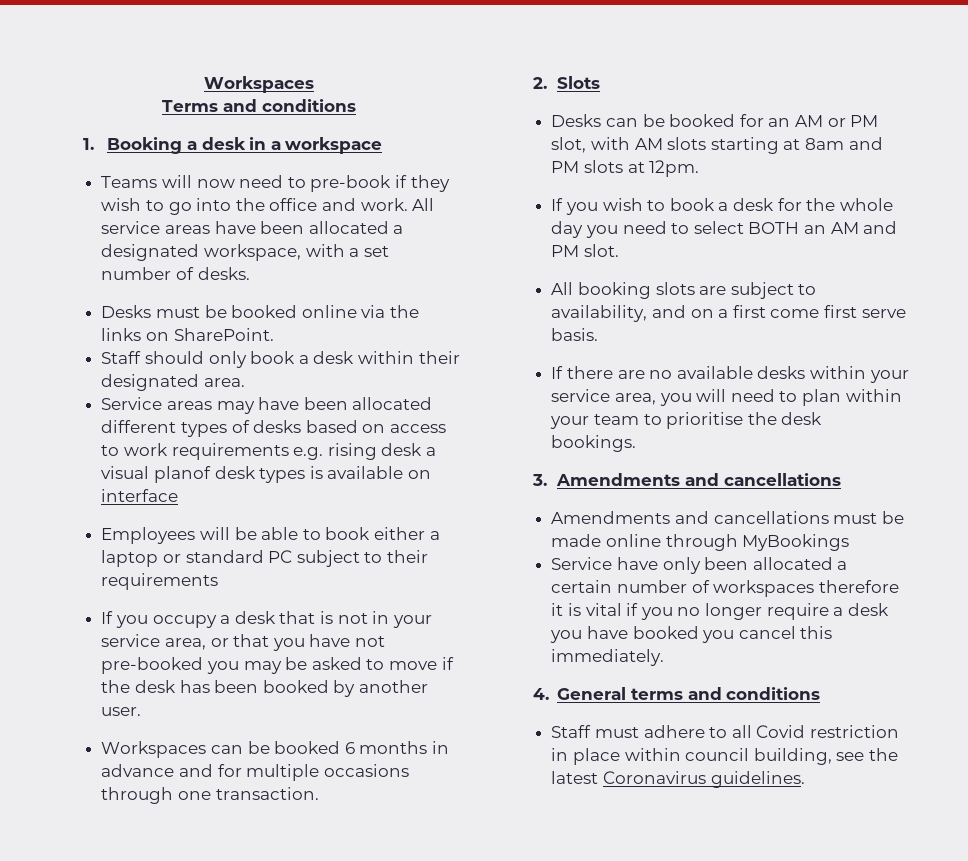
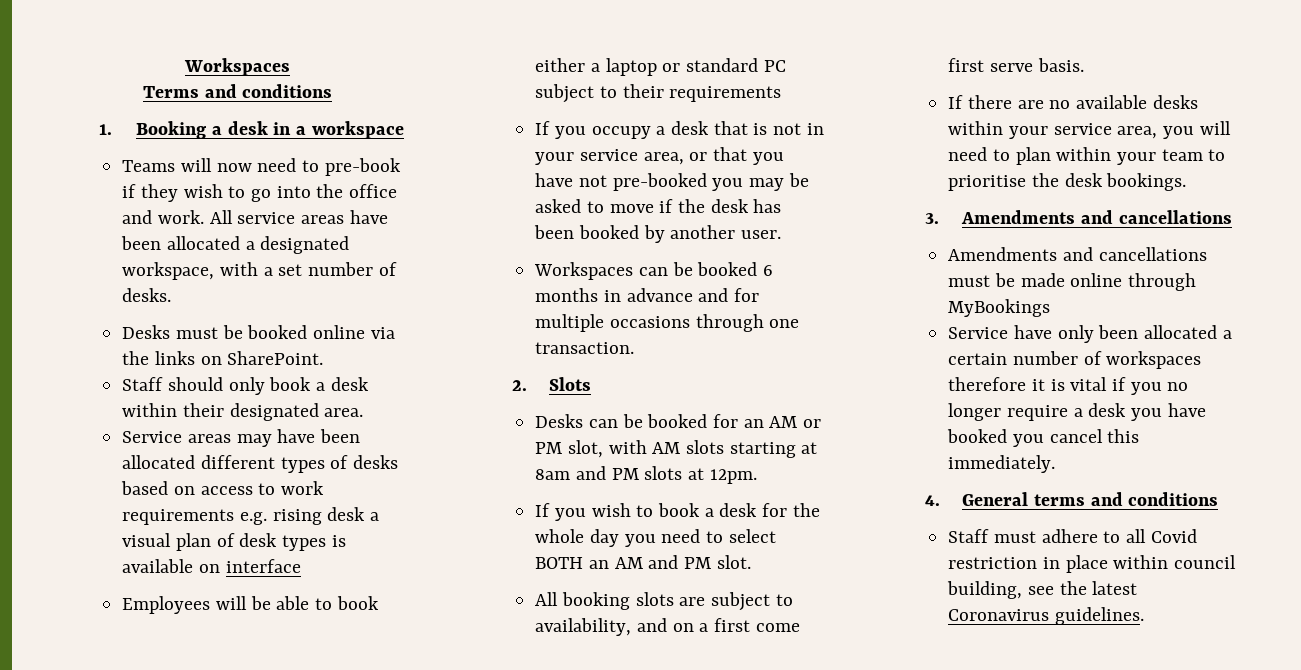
- Service areas may have been allocated different types of desks based on access to work requirements e.g. rising desk a visual planof desk types is available on interface
+ Service areas may have been allocated different types of desks based on access to work requirements e.g. rising desk a visual plan of desk types is available on interface

